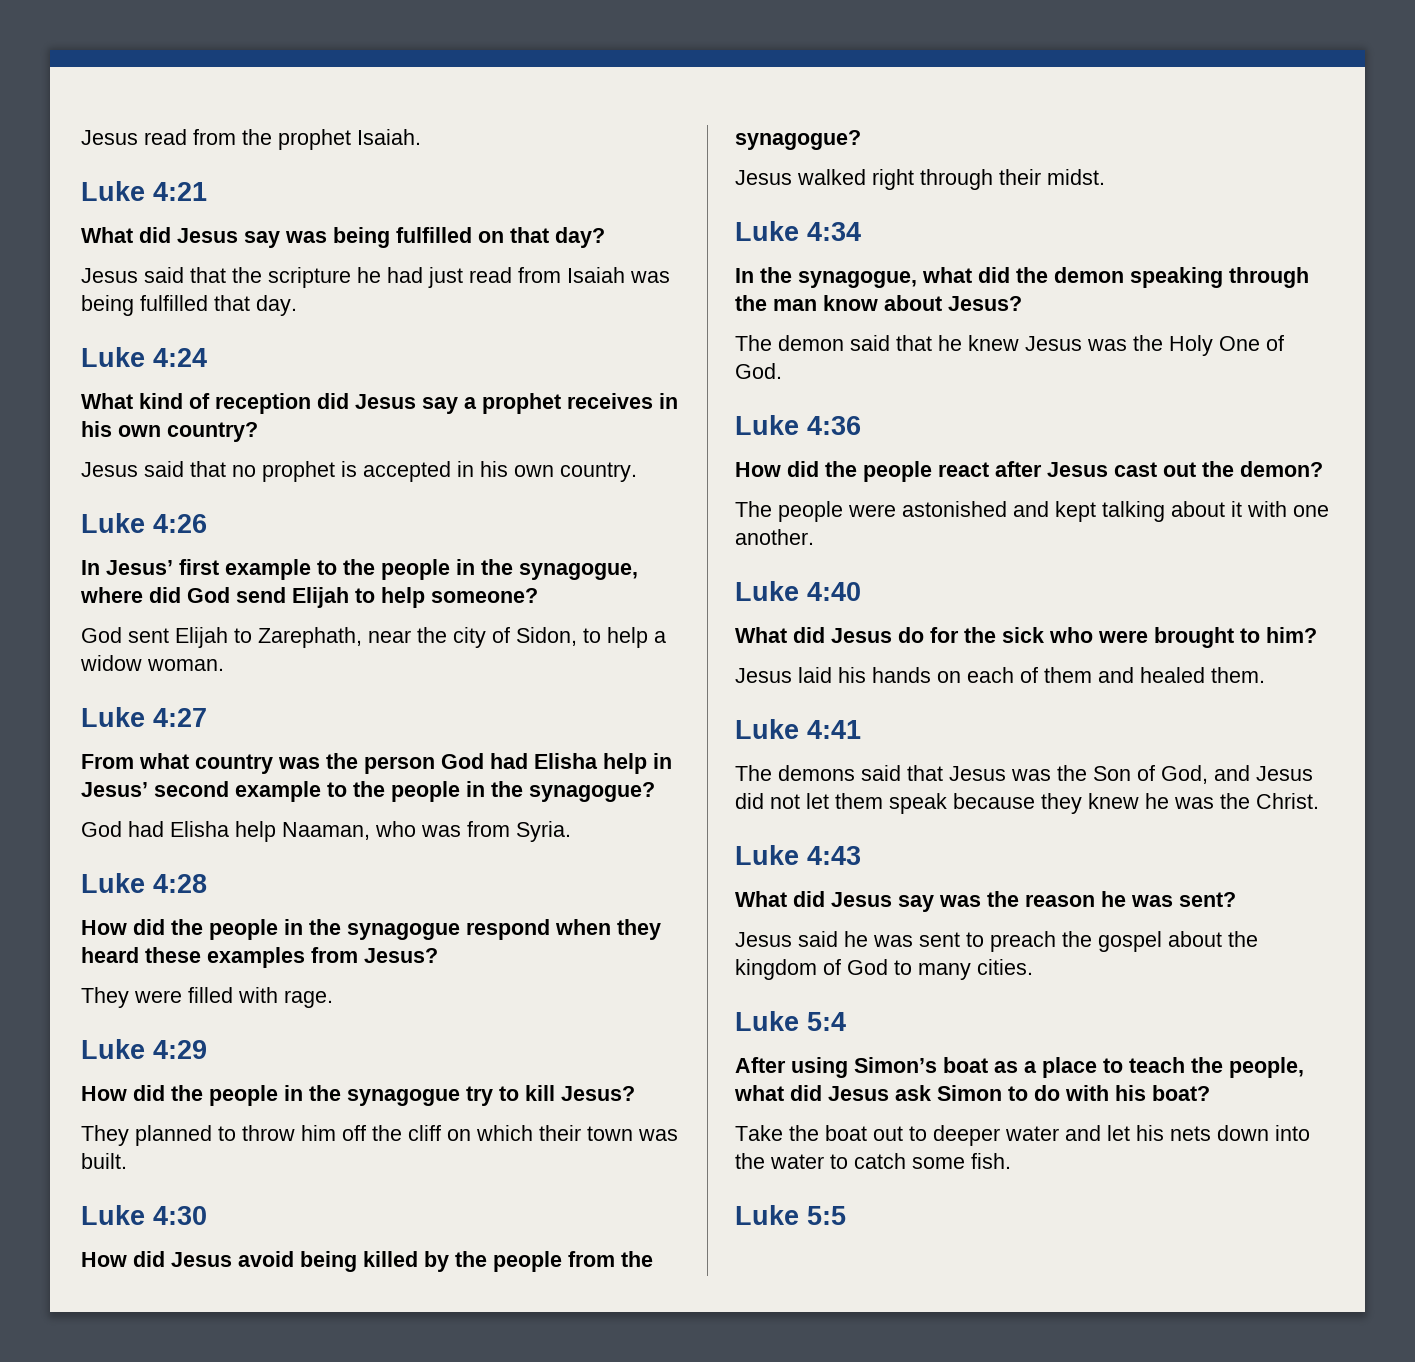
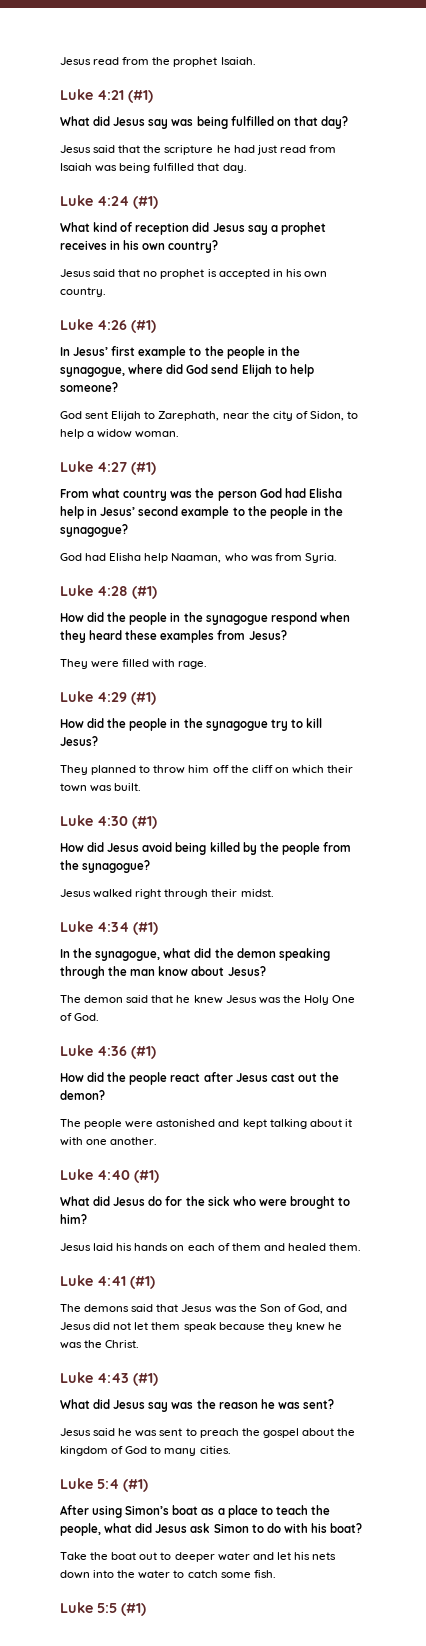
- Luke 4:21
+ Luke 4:21 (#1)
- Luke 4:24
+ Luke 4:24 (#1)
- Luke 4:26
+ Luke 4:26 (#1)
- Luke 4:27
+ Luke 4:27 (#1)
- Luke 4:28
+ Luke 4:28 (#1)
- Luke 4:29
+ Luke 4:29 (#1)
- Luke 4:30
+ Luke 4:30 (#1)
- Luke 4:34
+ Luke 4:34 (#1)
- Luke 4:36
+ Luke 4:36 (#1)
- Luke 4:40
+ Luke 4:40 (#1)
- Luke 4:41
+ Luke 4:41 (#1)
- Luke 4:43
+ Luke 4:43 (#1)
- Luke 5:4
+ Luke 5:4 (#1)
- Luke 5:5
+ Luke 5:5 (#1)

